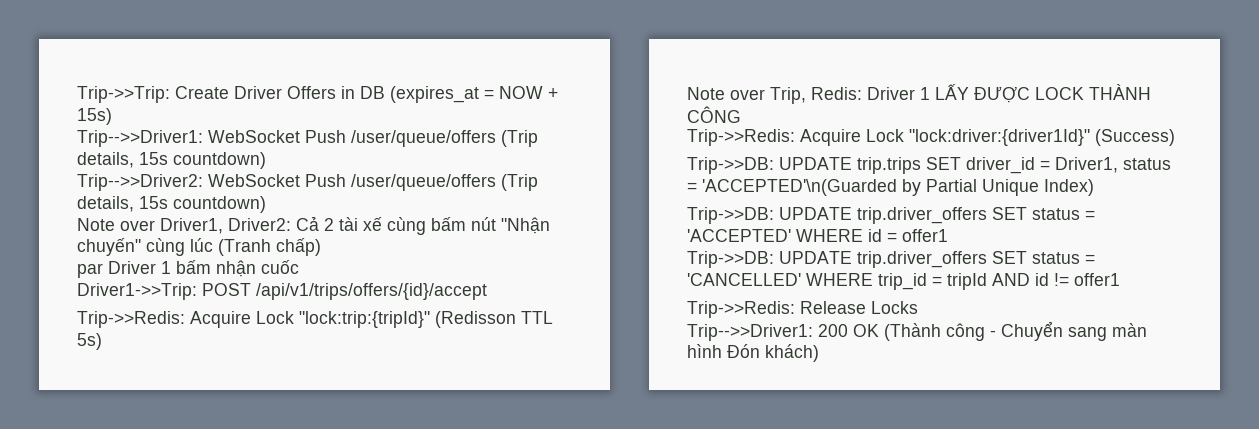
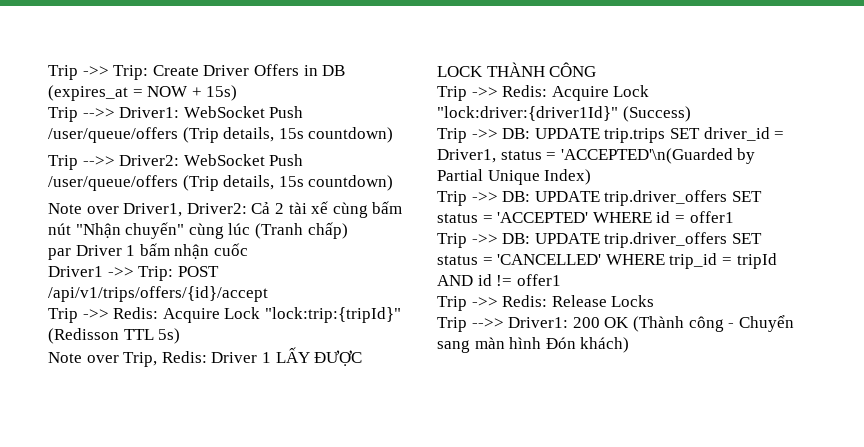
- Trip->>Trip: Create Driver Offers in DB (expires_at = NOW + 15s)
+ Trip ->> Trip: Create Driver Offers in DB (expires_at = NOW + 15s)
- Trip-->>Driver1: WebSocket Push /user/queue/offers (Trip details, 15s countdown)
- Trip-->>Driver2: WebSocket Push /user/queue/offers (Trip details, 15s countdown)
+ Trip -->> Driver1: WebSocket Push /user/queue/offers (Trip details, 15s countdown)
+ Trip -->> Driver2: WebSocket Push /user/queue/offers (Trip details, 15s countdown)
- Driver1->>Trip: POST /api/v1/trips/offers/{id}/accept
+ Driver1 ->> Trip: POST /api/v1/trips/offers/{id}/accept
- Trip->>Redis: Acquire Lock "lock:trip:{tripId}" (Redisson TTL 5s)
+ Trip ->> Redis: Acquire Lock "lock:trip:{tripId}" (Redisson TTL 5s)
- Trip->>Redis: Acquire Lock "lock:driver:{driver1Id}" (Success)
+ Trip ->> Redis: Acquire Lock "lock:driver:{driver1Id}" (Success)
- Trip->>DB: UPDATE trip.trips SET driver_id = Driver1, status = 'ACCEPTED'\n(Guarded by Partial Unique Index)
+ Trip ->> DB: UPDATE trip.trips SET driver_id = Driver1, status = 'ACCEPTED'\n(Guarded by Partial Unique Index)
- Trip->>DB: UPDATE trip.driver_offers SET status = 'ACCEPTED' WHERE id = offer1
+ Trip ->> DB: UPDATE trip.driver_offers SET status = 'ACCEPTED' WHERE id = offer1
- Trip->>DB: UPDATE trip.driver_offers SET status = 'CANCELLED' WHERE trip_id = tripId AND id != offer1
+ Trip ->> DB: UPDATE trip.driver_offers SET status = 'CANCELLED' WHERE trip_id = tripId AND id != offer1
- Trip->>Redis: Release Locks
+ Trip ->> Redis: Release Locks
- Trip-->>Driver1: 200 OK (Thành công - Chuyển sang màn hình Đón khách)
+ Trip -->> Driver1: 200 OK (Thành công - Chuyển sang màn hình Đón khách)

